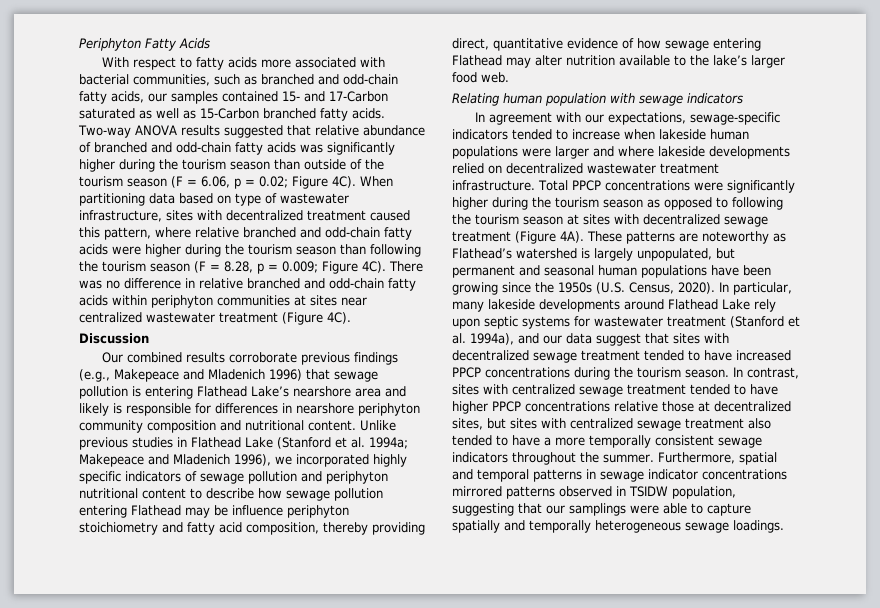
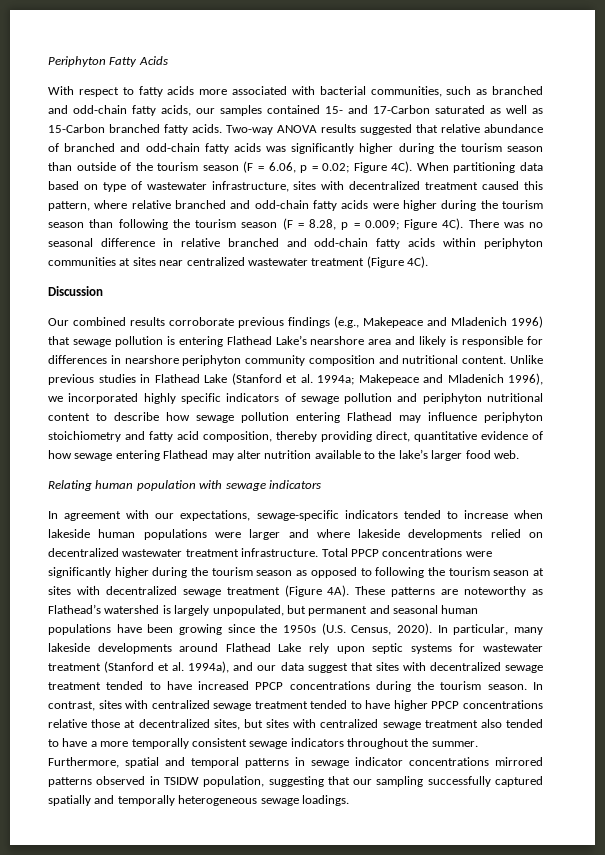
- There was no difference in relative branched and odd-chain fatty acids within periphyton communities at sites near centralized wastewater treatment (Figure 4C).
+ There was no seasonal difference in relative branched and odd-chain fatty acids within periphyton communities at sites near centralized wastewater treatment (Figure 4C).
- Makepeace and Mladenich 1996), we incorporated highly specific indicators of sewage pollution and periphyton nutritional content to describe how sewage pollution entering Flathead may be influence periphyton stoichiometry and fatty acid composition, thereby providing direct, quantitative evidence of how sewage entering Flathead may alter nutrition available to the lake’s larger food web.
+ Makepeace and Mladenich 1996), we incorporated highly specific indicators of sewage pollution and periphyton nutritional content to describe how sewage pollution entering Flathead may influence periphyton stoichiometry and fatty acid composition, thereby providing direct, quantitative evidence of how sewage entering Flathead may alter nutrition available to the lake’s larger food web.
- Furthermore, spatial and temporal patterns in sewage indicator concentrations mirrored patterns observed in TSIDW population, suggesting that our samplings were able to capture spatially and temporally heterogeneous sewage loadings.
+ Furthermore, spatial and temporal patterns in sewage indicator concentrations mirrored patterns observed in TSIDW population, suggesting that our sampling successfully captured spatially and temporally heterogeneous sewage loadings.

